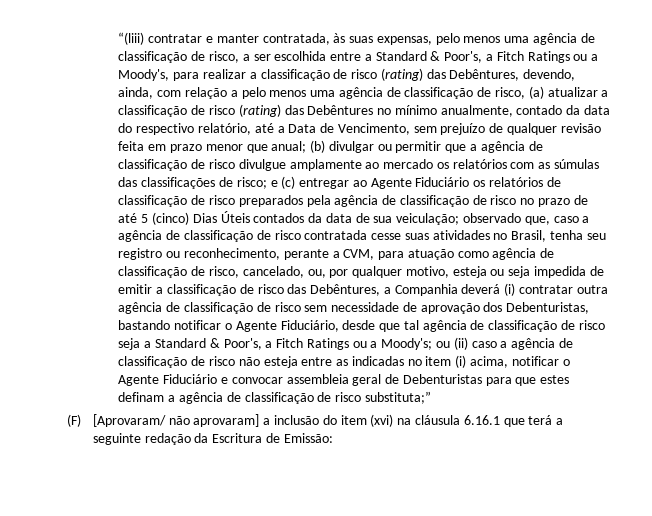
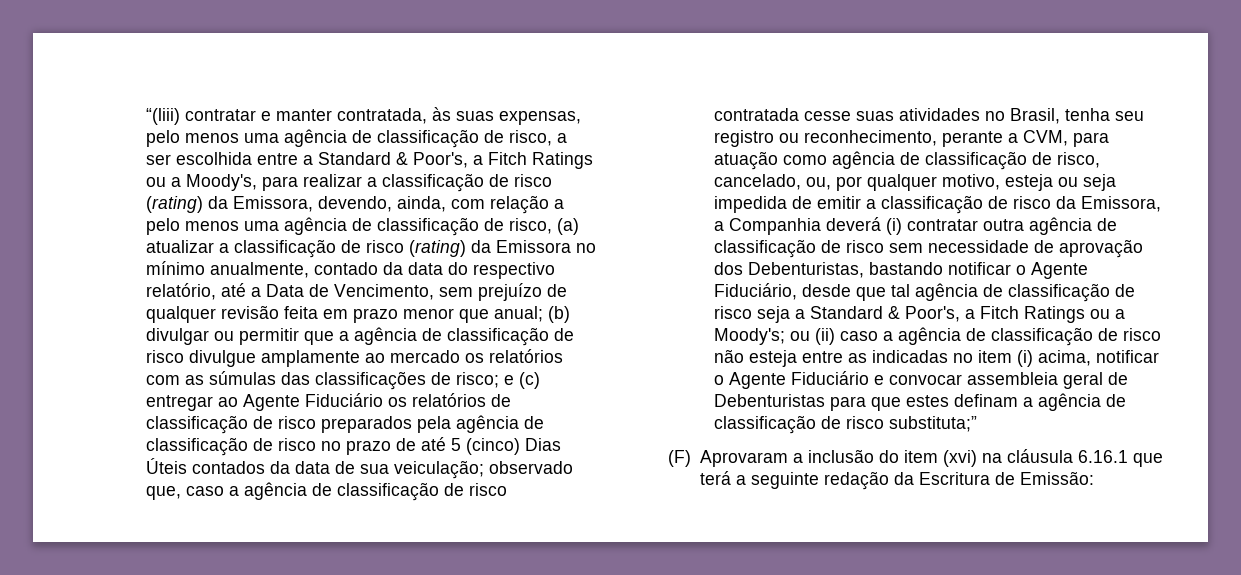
- “(liii) contratar e manter contratada, às suas expensas, pelo menos uma agência de classificação de risco, a ser escolhida entre a Standard & Poor's, a Fitch Ratings ou a Moody's, para realizar a classificação de risco (rating) das Debêntures, devendo, ainda, com relação a pelo menos uma agência de classificação de risco, (a) atualizar a classificação de risco (rating) das Debêntures no mínimo anualmente, contado da data do respectivo relatório, até a Data de Vencimento, sem prejuízo de qualquer revisão feita em prazo menor que anual;
+ “(liii) contratar e manter contratada, às suas expensas, pelo menos uma agência de classificação de risco, a ser escolhida entre a Standard & Poor's, a Fitch Ratings ou a Moody's, para realizar a classificação de risco (rating) da Emissora, devendo, ainda, com relação a pelo menos uma agência de classificação de risco, (a) atualizar a classificação de risco (rating) da Emissora no mínimo anualmente, contado da data do respectivo relatório, até a Data de Vencimento, sem prejuízo de qualquer revisão feita em prazo menor que anual;
- observado que, caso a agência de classificação de risco contratada cesse suas atividades no Brasil, tenha seu registro ou reconhecimento, perante a CVM, para atuação como agência de classificação de risco, cancelado, ou, por qualquer motivo, esteja ou seja impedida de emitir a classificação de risco das Debêntures, a Companhia deverá (i) contratar outra agência de classificação de risco sem necessidade de aprovação dos Debenturistas, bastando notificar o Agente Fiduciário, desde que tal agência de classificação de risco seja a Standard & Poor's, a Fitch Ratings ou a Moody's;
+ observado que, caso a agência de classificação de risco contratada cesse suas atividades no Brasil, tenha seu registro ou reconhecimento, perante a CVM, para atuação como agência de classificação de risco, cancelado, ou, por qualquer motivo, esteja ou seja impedida de emitir a classificação de risco da Emissora, a Companhia deverá (i) contratar outra agência de classificação de risco sem necessidade de aprovação dos Debenturistas, bastando notificar o Agente Fiduciário, desde que tal agência de classificação de risco seja a Standard & Poor's, a Fitch Ratings ou a Moody's;
- (F) [Aprovaram/ não aprovaram] a inclusão do item (xvi) na cláusula 6.16.1 que terá a seguinte redação da Escritura de Emissão:
+ (F) Aprovaram a inclusão do item (xvi) na cláusula 6.16.1 que terá a seguinte redação da Escritura de Emissão:

